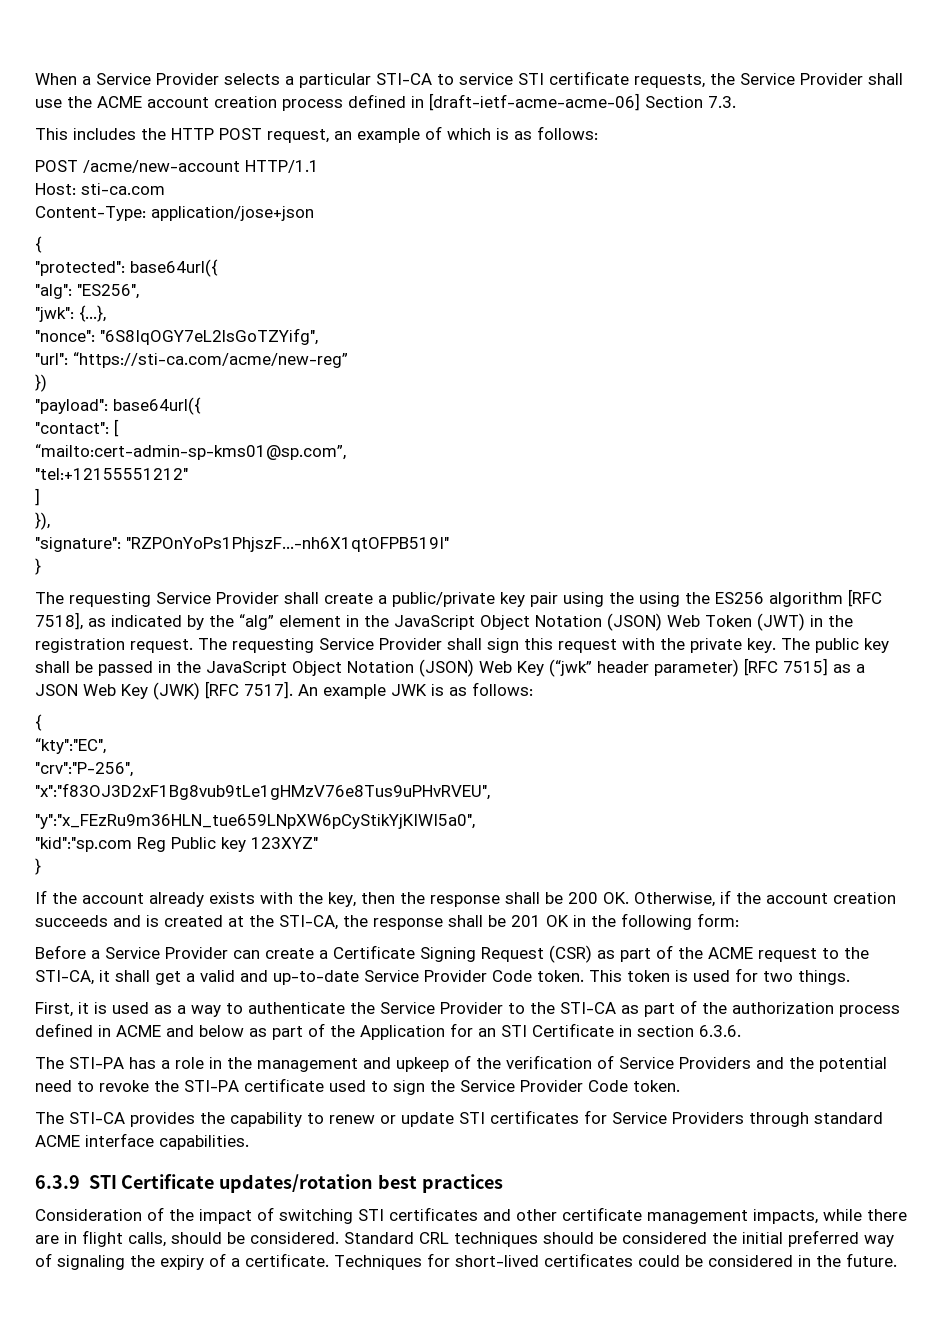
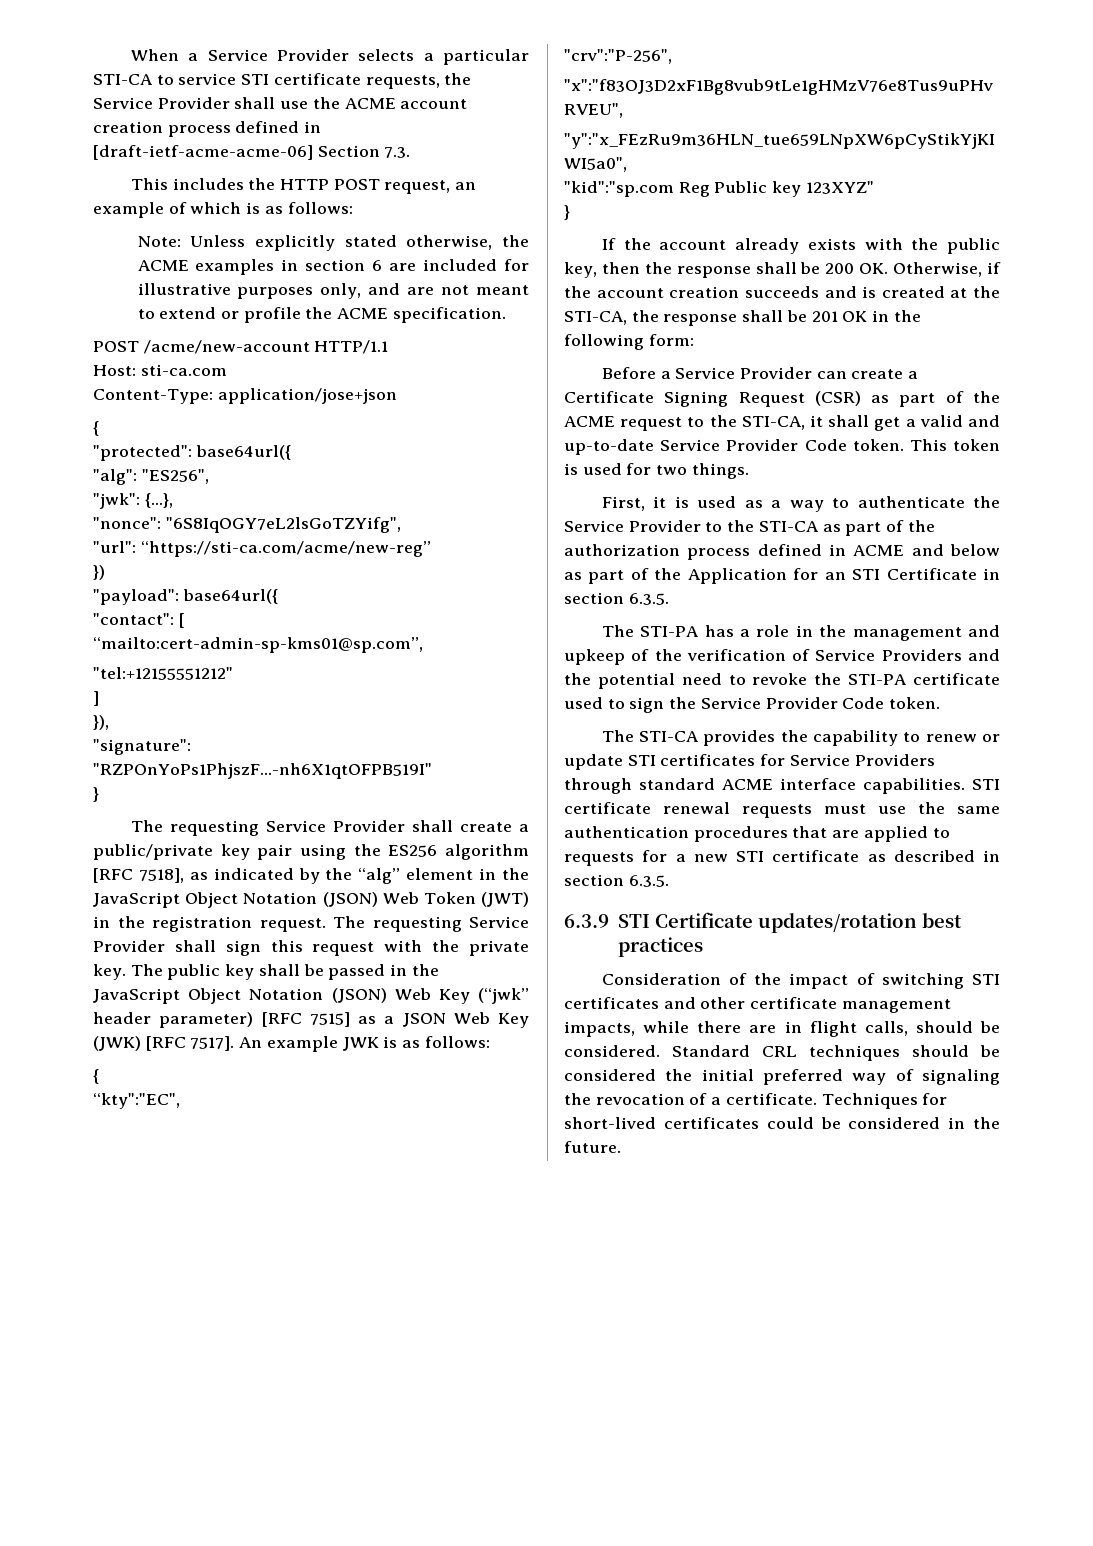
+ Note: Unless explicitly stated otherwise, the ACME examples in section 6 are included for illustrative purposes only, and are not meant to extend or profile the ACME specification.
- The requesting Service Provider shall create a public/private key pair using the using the ES256 algorithm [RFC 7518], as indicated by the “alg” element in the JavaScript Object Notation (JSON) Web Token (JWT) in the registration request.
+ The requesting Service Provider shall create a public/private key pair using the ES256 algorithm [RFC 7518], as indicated by the “alg” element in the JavaScript Object Notation (JSON) Web Token (JWT) in the registration request.
- If the account already exists with the key, then the response shall be 200 OK. Otherwise, if the account creation succeeds and is created at the STI-CA, the response shall be 201 OK in the following form:
+ If the account already exists with the public key, then the response shall be 200 OK. Otherwise, if the account creation succeeds and is created at the STI-CA, the response shall be 201 OK in the following form:
- First, it is used as a way to authenticate the Service Provider to the STI-CA as part of the authorization process defined in ACME and below as part of the Application for an STI Certificate in section 6.3.6.
+ First, it is used as a way to authenticate the Service Provider to the STI-CA as part of the authorization process defined in ACME and below as part of the Application for an STI Certificate in section 6.3.5.
+ STI certificate renewal requests must use the same authentication procedures that are applied to requests for a new STI certificate as described in section 6.3.5.
- Standard CRL techniques should be considered the initial preferred way of signaling the expiry of a certificate.
+ Standard CRL techniques should be considered the initial preferred way of signaling the revocation of a certificate.

